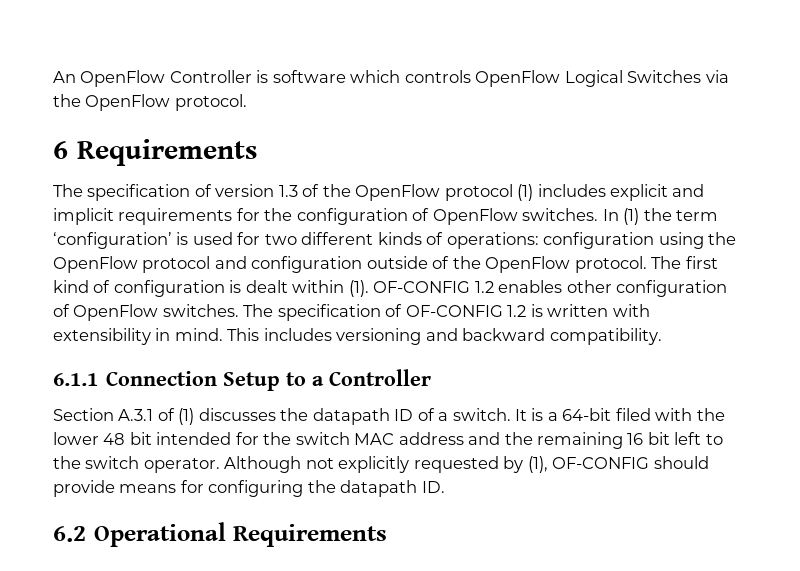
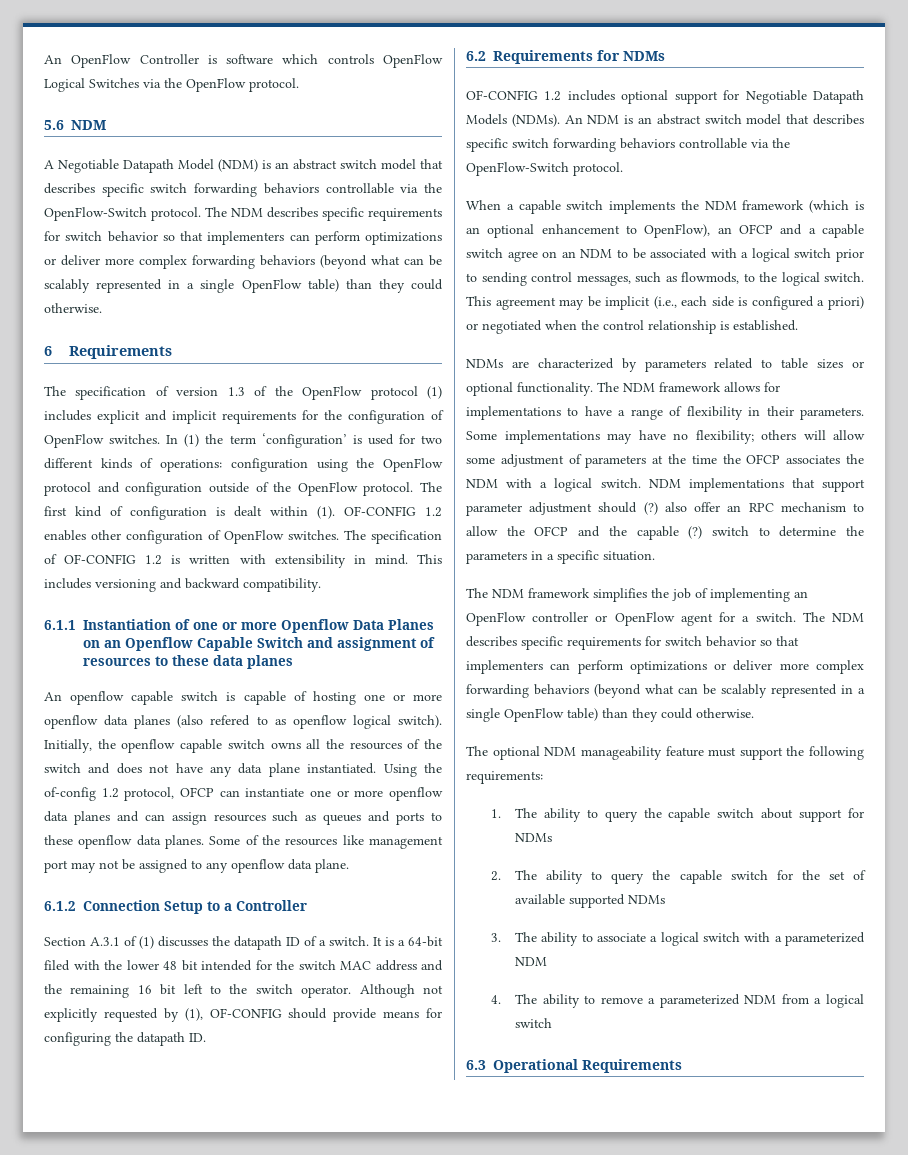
+ 5.6 NDM
+ A Negotiable Datapath Model (NDM) is an abstract switch model that describes specific switch forwarding behaviors controllable via the OpenFlow-Switch protocol. The NDM describes specific requirements for switch behavior so that implementers can perform optimizations or deliver more complex forwarding behaviors (beyond what can be scalably represented in a single OpenFlow table) than they could otherwise.
- 6.1.1 Connection Setup to a Controller
+ 6.1.1 Instantiation of one or more Openflow Data Planes on an Openflow Capable Switch and assignment of resources to these data planes
+ An openflow capable switch is capable of hosting one or more openflow data planes (also refered to as openflow logical switch). Initially, the openflow capable switch owns all the resources of the switch and does not have any data plane instantiated. Using the of-config 1.2 protocol, OFCP can instantiate one or more openflow data planes and can assign resources such as queues and ports to these openflow data planes. Some of the resources like management port may not be assigned to any openflow data plane.
+ 6.1.2 Connection Setup to a Controller
- 6.2 Operational Requirements
+ 6.2 Requirements for NDMs
+ OF-CONFIG 1.2 includes optional support for Negotiable Datapath Models (NDMs). An NDM is an abstract switch model that describes specific switch forwarding behaviors controllable via the OpenFlow-Switch protocol.
+ When a capable switch implements the NDM framework (which is an optional enhancement to OpenFlow), an OFCP and a capable switch agree on an NDM to be associated with a logical switch prior to sending control messages, such as flowmods, to the logical switch. This agreement may be implicit (i.e., each side is configured a priori) or negotiated when the control relationship is established.
+ NDMs are characterized by parameters related to table sizes or optional functionality. The NDM framework allows for implementations to have a range of flexibility in their parameters. Some implementations may have no flexibility; others will allow some adjustment of parameters at the time the OFCP associates the NDM with a logical switch. NDM implementations that support parameter adjustment should (?) also offer an RPC mechanism to allow the OFCP and the capable (?) switch to determine the parameters in a specific situation.
+ The NDM framework simplifies the job of implementing an OpenFlow controller or OpenFlow agent for a switch. The NDM describes specific requirements for switch behavior so that implementers can perform optimizations or deliver more complex forwarding behaviors (beyond what can be scalably represented in a single OpenFlow table) than they could otherwise.
+ The optional NDM manageability feature must support the following requirements:
+ 1. The ability to query the capable switch about support for NDMs
+ 2. The ability to query the capable switch for the set of available supported NDMs
+ 3. The ability to associate a logical switch with a parameterized NDM
+ 4. The ability to remove a parameterized NDM from a logical switch
+ 6.3 Operational Requirements

